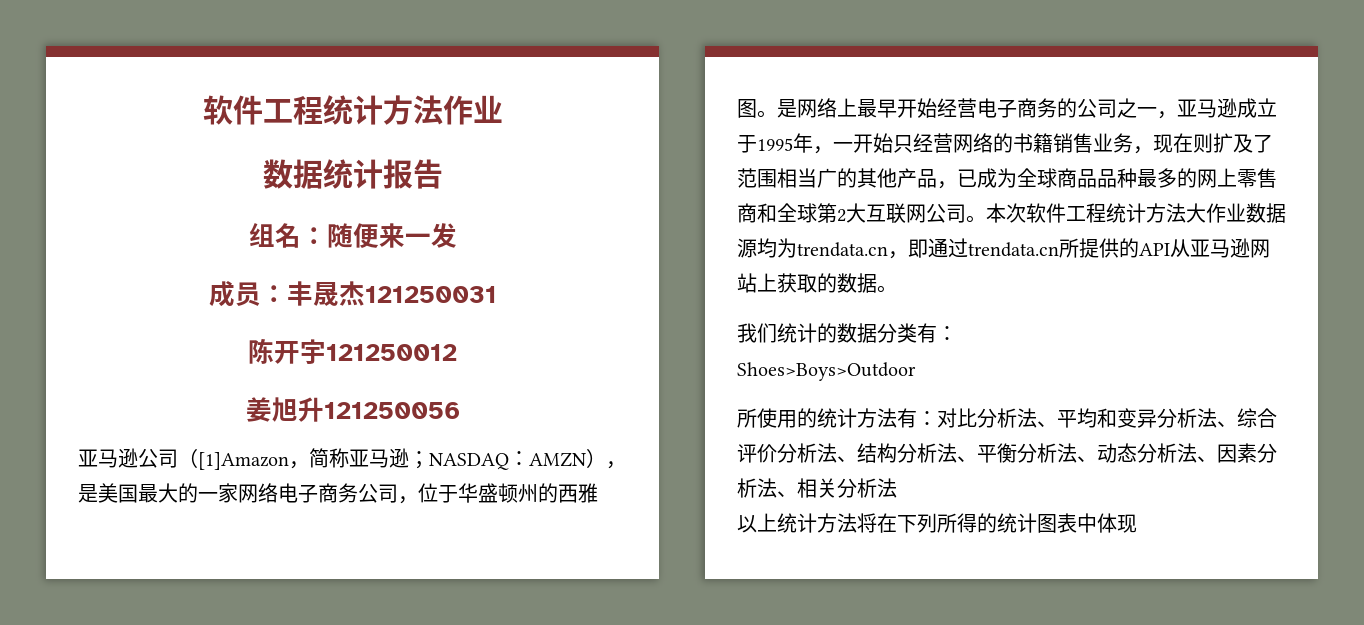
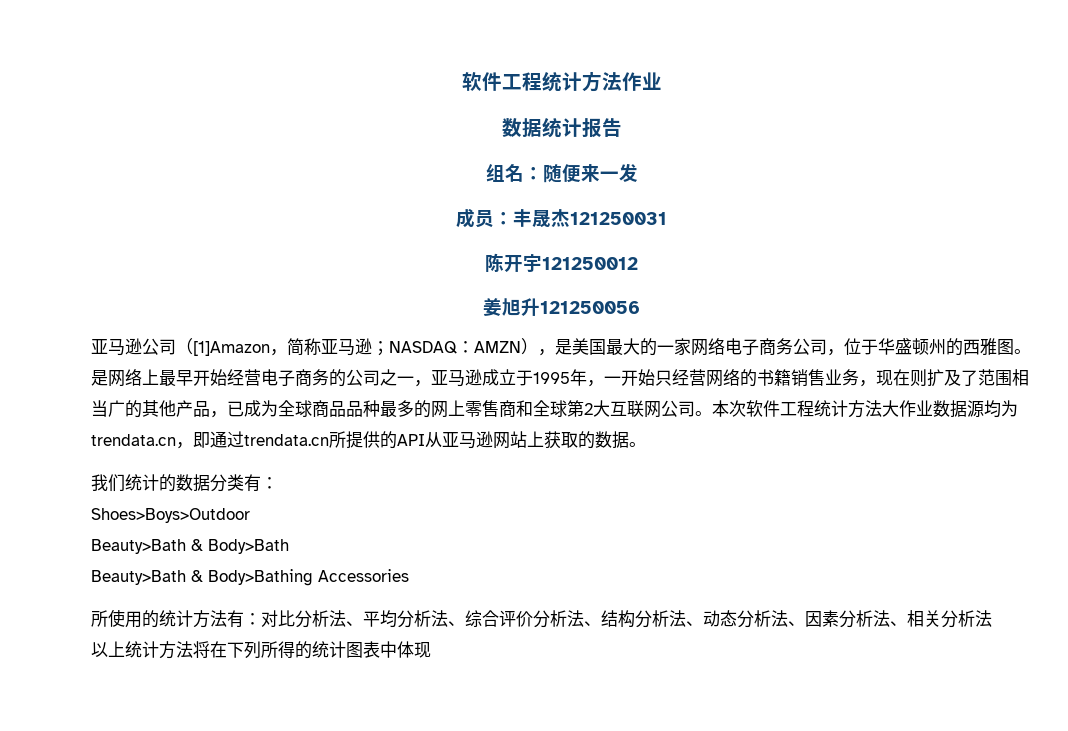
+ Beauty>Bath & Body>Bath
+ Beauty>Bath & Body>Bathing Accessories
- 所使用的统计方法有：对比分析法、平均和变异分析法、综合评价分析法、结构分析法、平衡分析法、动态分析法、因素分析法、相关分析法
+ 所使用的统计方法有：对比分析法、平均分析法、综合评价分析法、结构分析法、动态分析法、因素分析法、相关分析法

